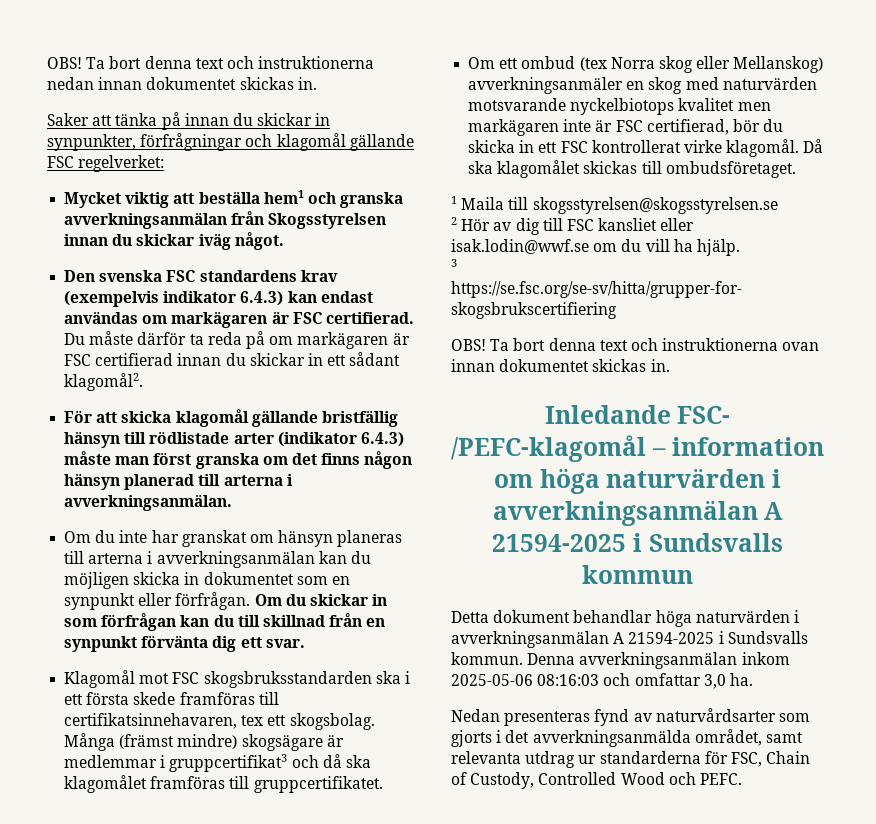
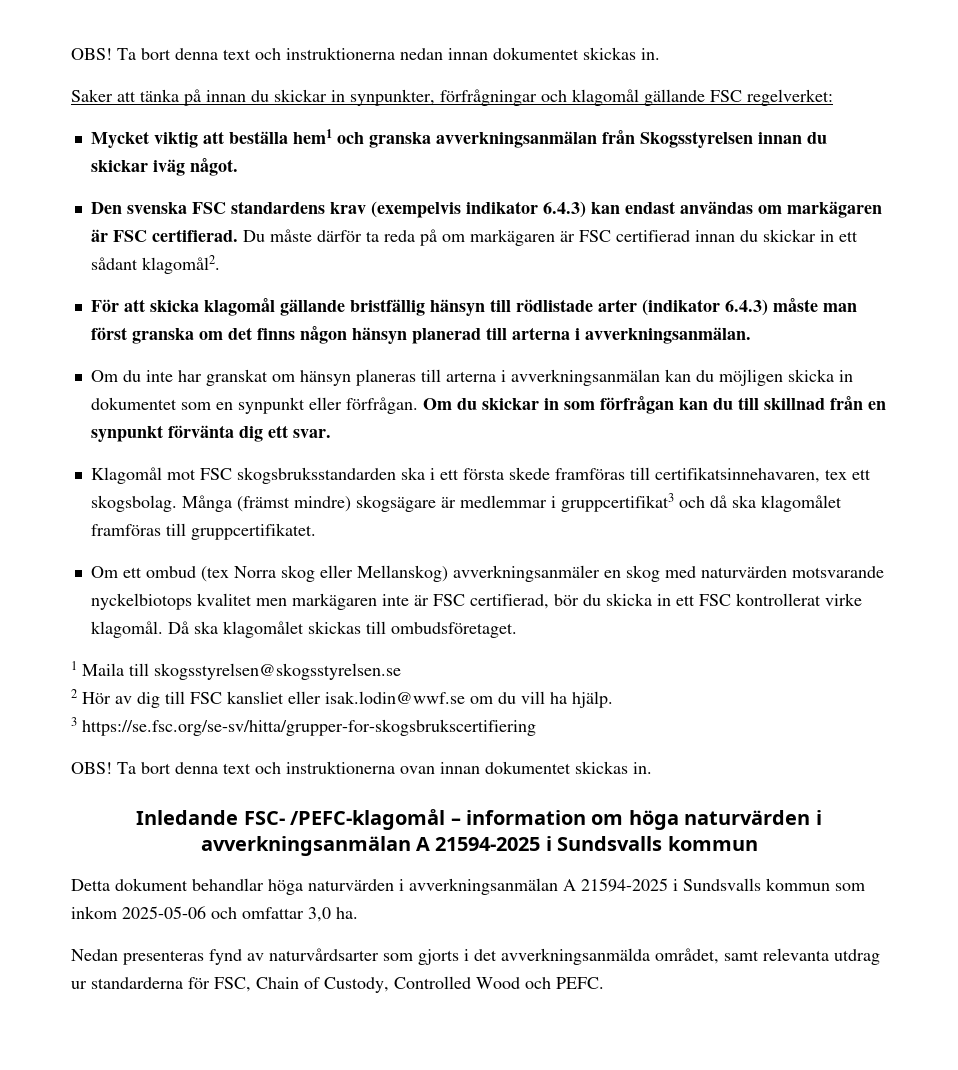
- Detta dokument behandlar höga naturvärden i avverkningsanmälan A 21594-2025 i Sundsvalls kommun. Denna avverkningsanmälan inkom 2025-05-06 08:16:03 och omfattar 3,0 ha.
+ Detta dokument behandlar höga naturvärden i avverkningsanmälan A 21594-2025 i Sundsvalls kommun som inkom 2025-05-06 och omfattar 3,0 ha.

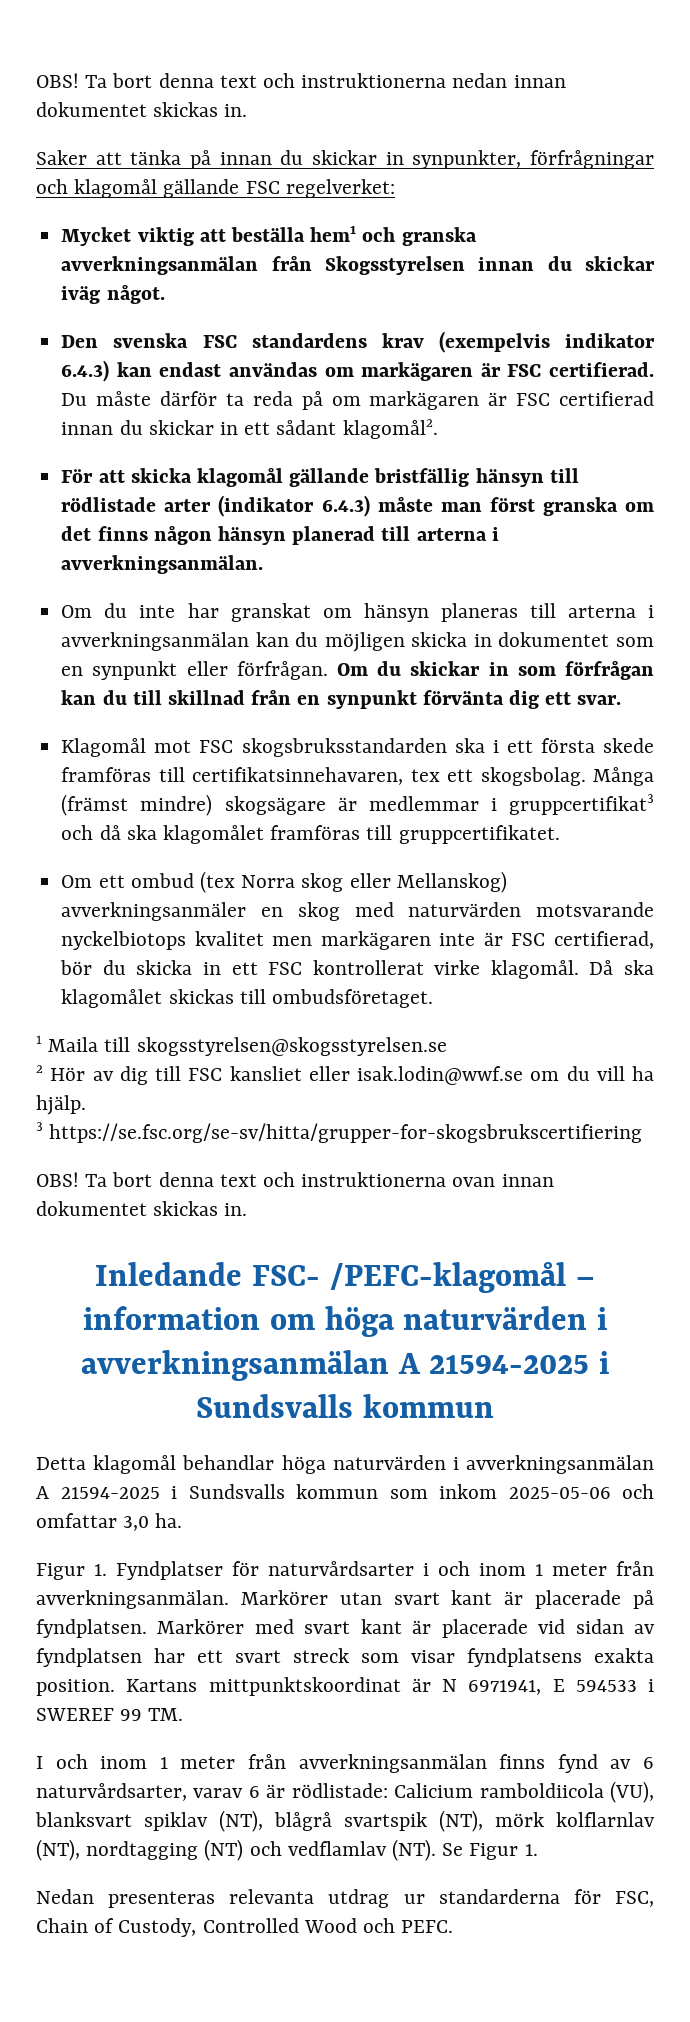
- Detta dokument behandlar höga naturvärden i avverkningsanmälan A 21594-2025 i Sundsvalls kommun som inkom 2025-05-06 och omfattar 3,0 ha.
+ Detta klagomål behandlar höga naturvärden i avverkningsanmälan A 21594-2025 i Sundsvalls kommun som inkom 2025-05-06 och omfattar 3,0 ha.
- Nedan presenteras fynd av naturvårdsarter som gjorts i det avverkningsanmälda området, samt relevanta utdrag ur standarderna för FSC, Chain of Custody, Controlled Wood och PEFC.
+ Figur 1. Fyndplatser för naturvårdsarter i och inom 1 meter från avverkningsanmälan. Markörer utan svart kant är placerade på fyndplatsen. Markörer med svart kant är placerade vid sidan av fyndplatsen har ett svart streck som visar fyndplatsens exakta position. Kartans mittpunktskoordinat är N 6971941, E 594533 i SWEREF 99 TM.
+ I och inom 1 meter från avverkningsanmälan finns fynd av 6 naturvårdsarter, varav 6 är rödlistade: Calicium ramboldiicola (VU), blanksvart spiklav (NT), blågrå svartspik (NT), mörk kolflarnlav (NT), nordtagging (NT) och vedflamlav (NT). Se Figur 1.
+ Nedan presenteras relevanta utdrag ur standarderna för FSC, Chain of Custody, Controlled Wood och PEFC.

